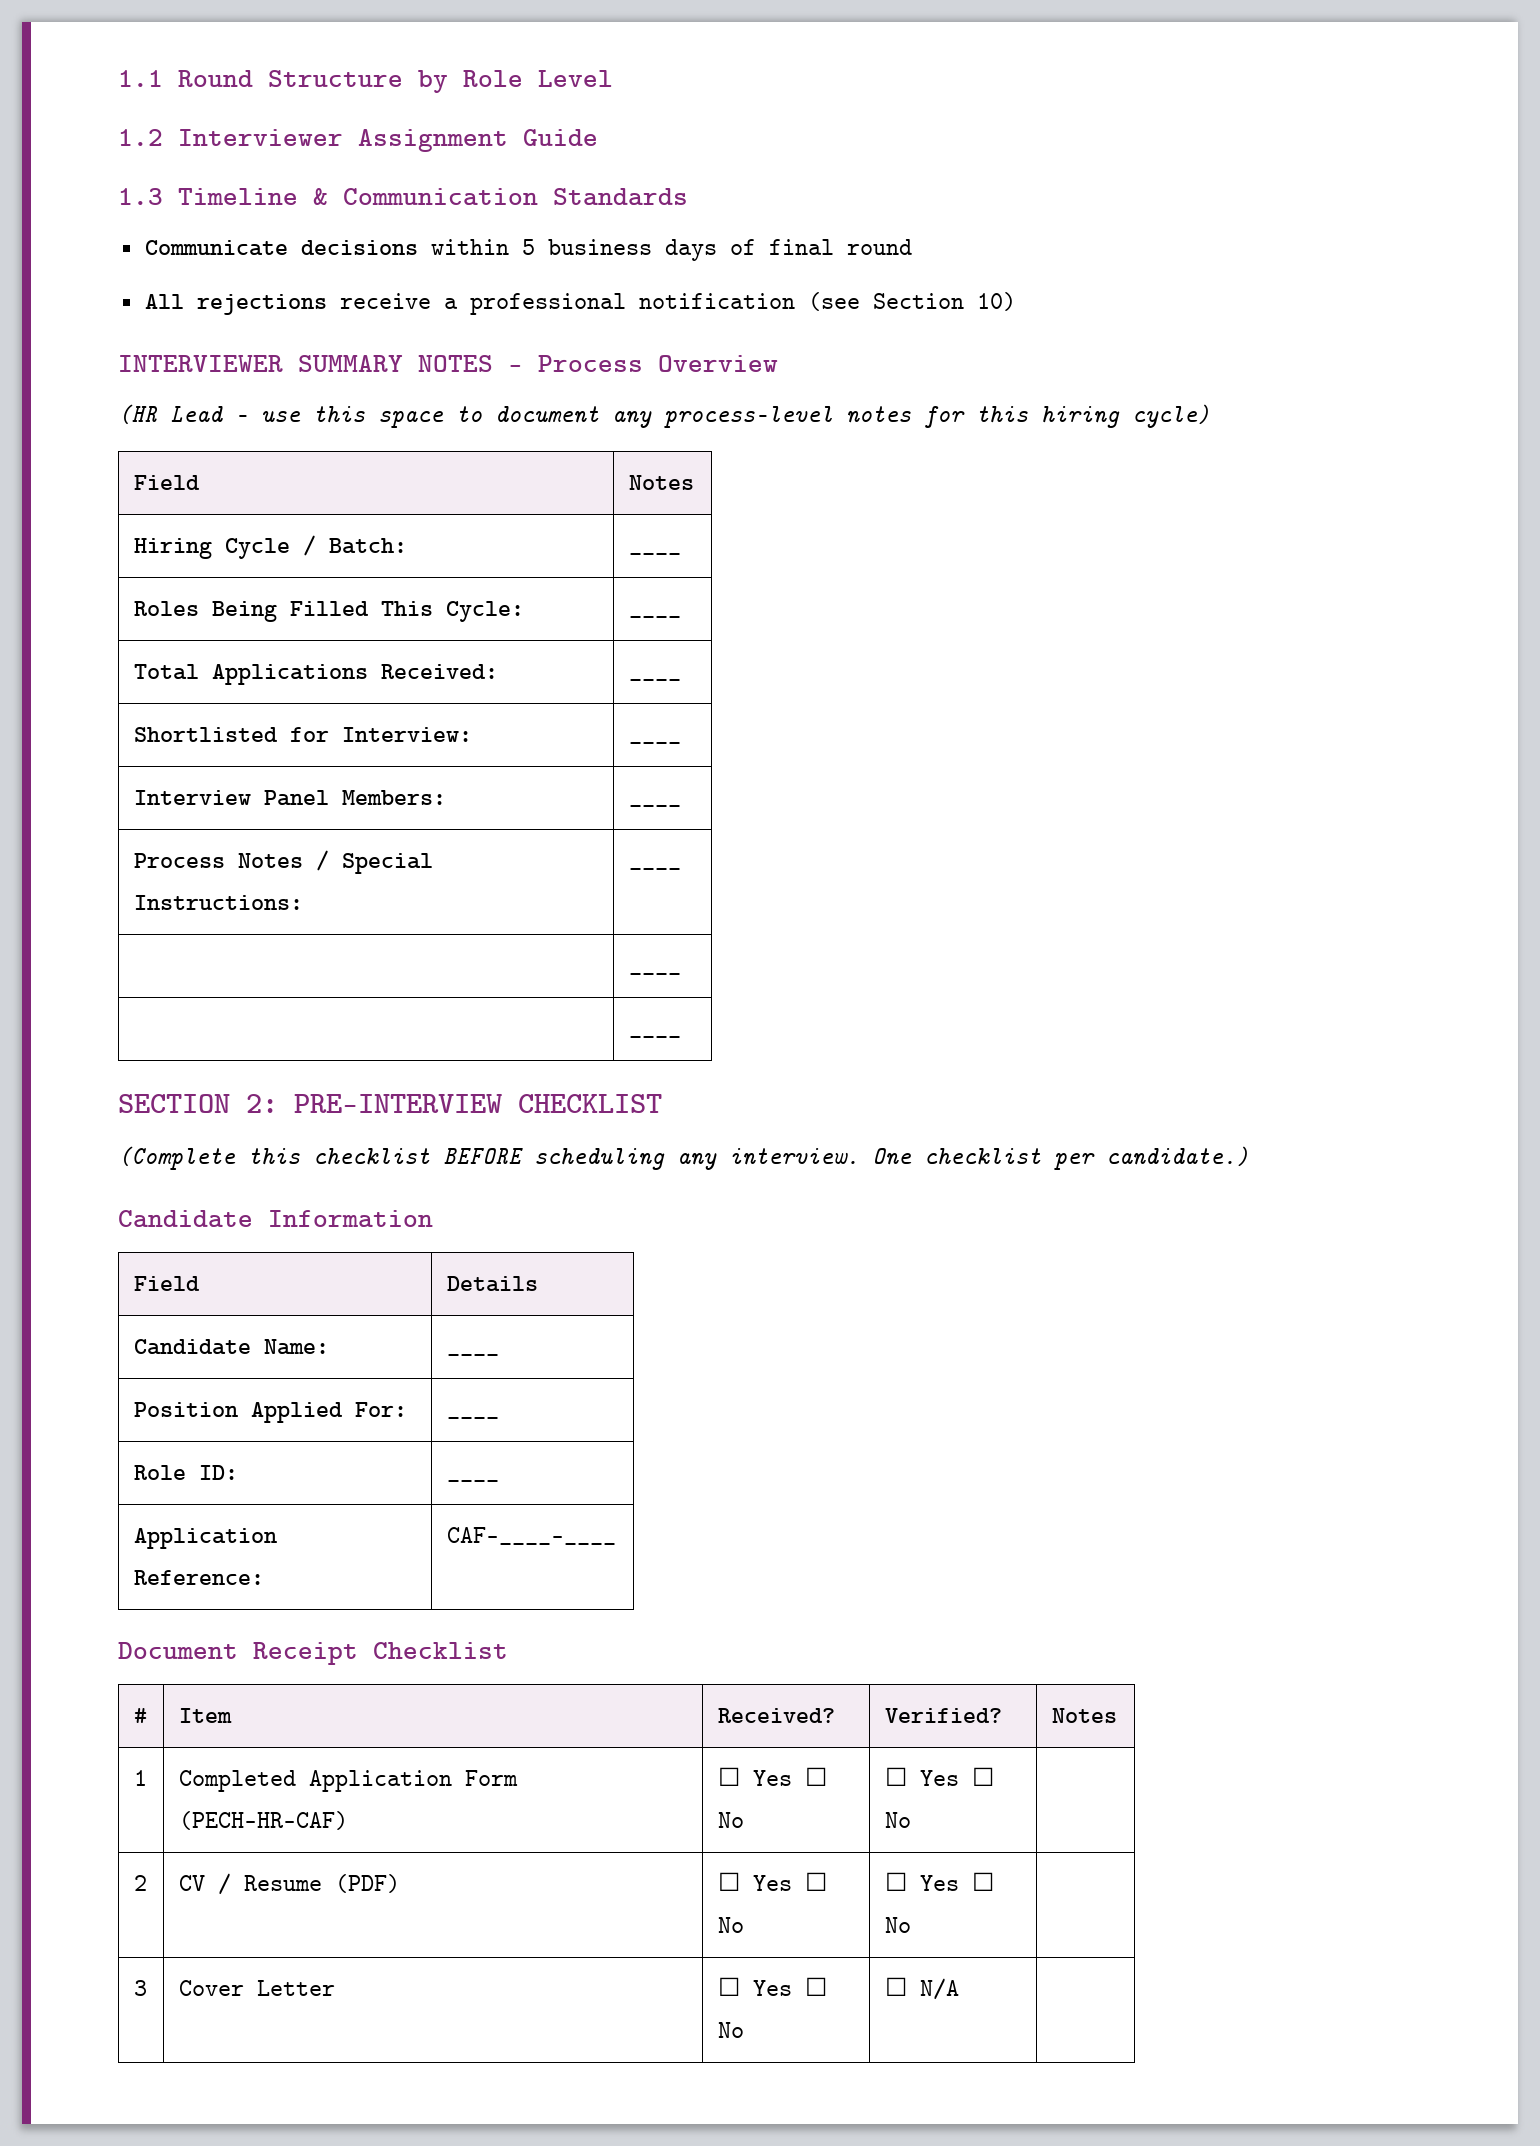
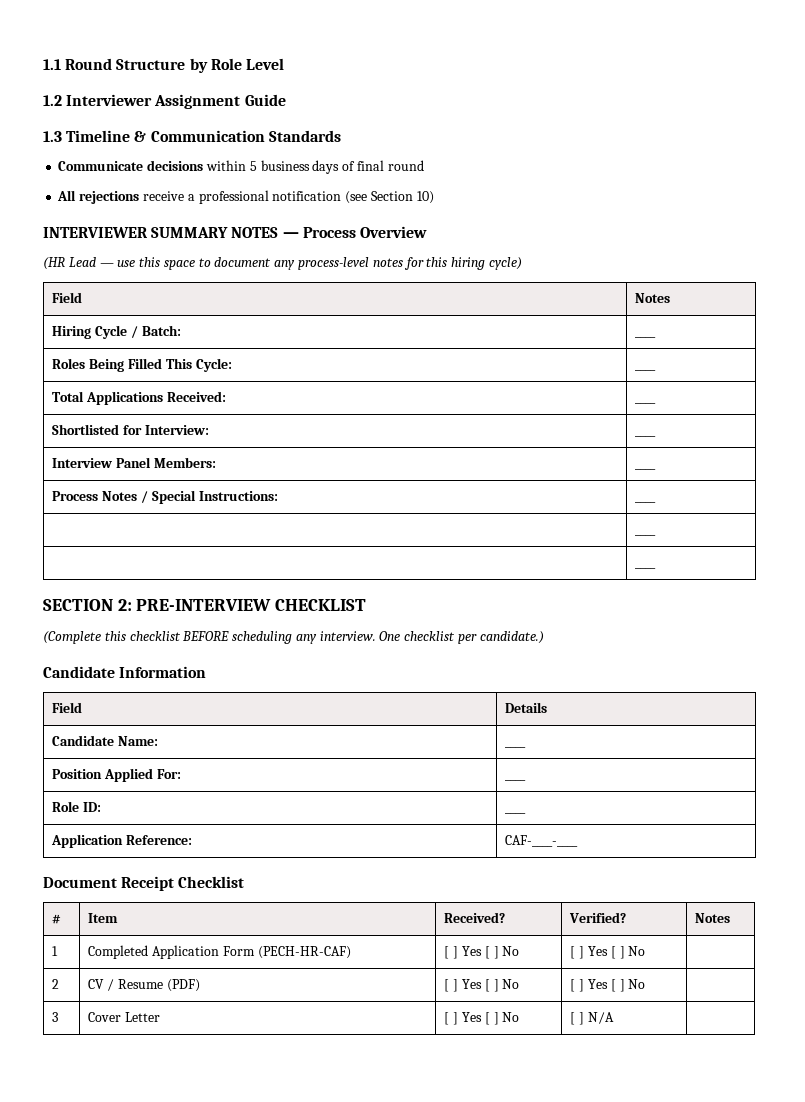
- 1 | Completed Application Form (PECH-HR-CAF) | ☐ Yes ☐ No | ☐ Yes ☐ No |
+ 1 | Completed Application Form (PECH-HR-CAF) | [ ] Yes [ ] No | [ ] Yes [ ] No |
- 2 | CV / Resume (PDF) | ☐ Yes ☐ No | ☐ Yes ☐ No |
+ 2 | CV / Resume (PDF) | [ ] Yes [ ] No | [ ] Yes [ ] No |
- 3 | Cover Letter | ☐ Yes ☐ No | ☐ N/A |
+ 3 | Cover Letter | [ ] Yes [ ] No | [ ] N/A |

